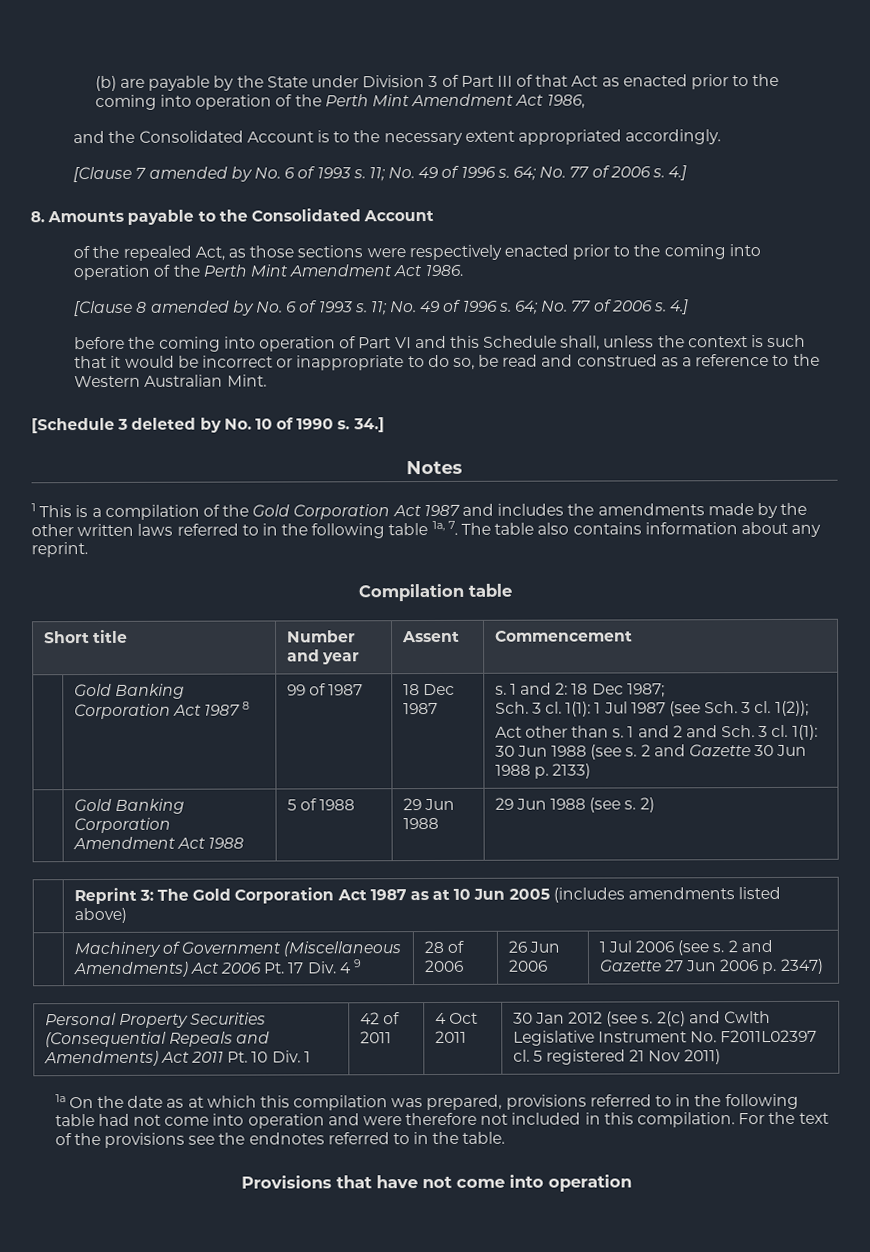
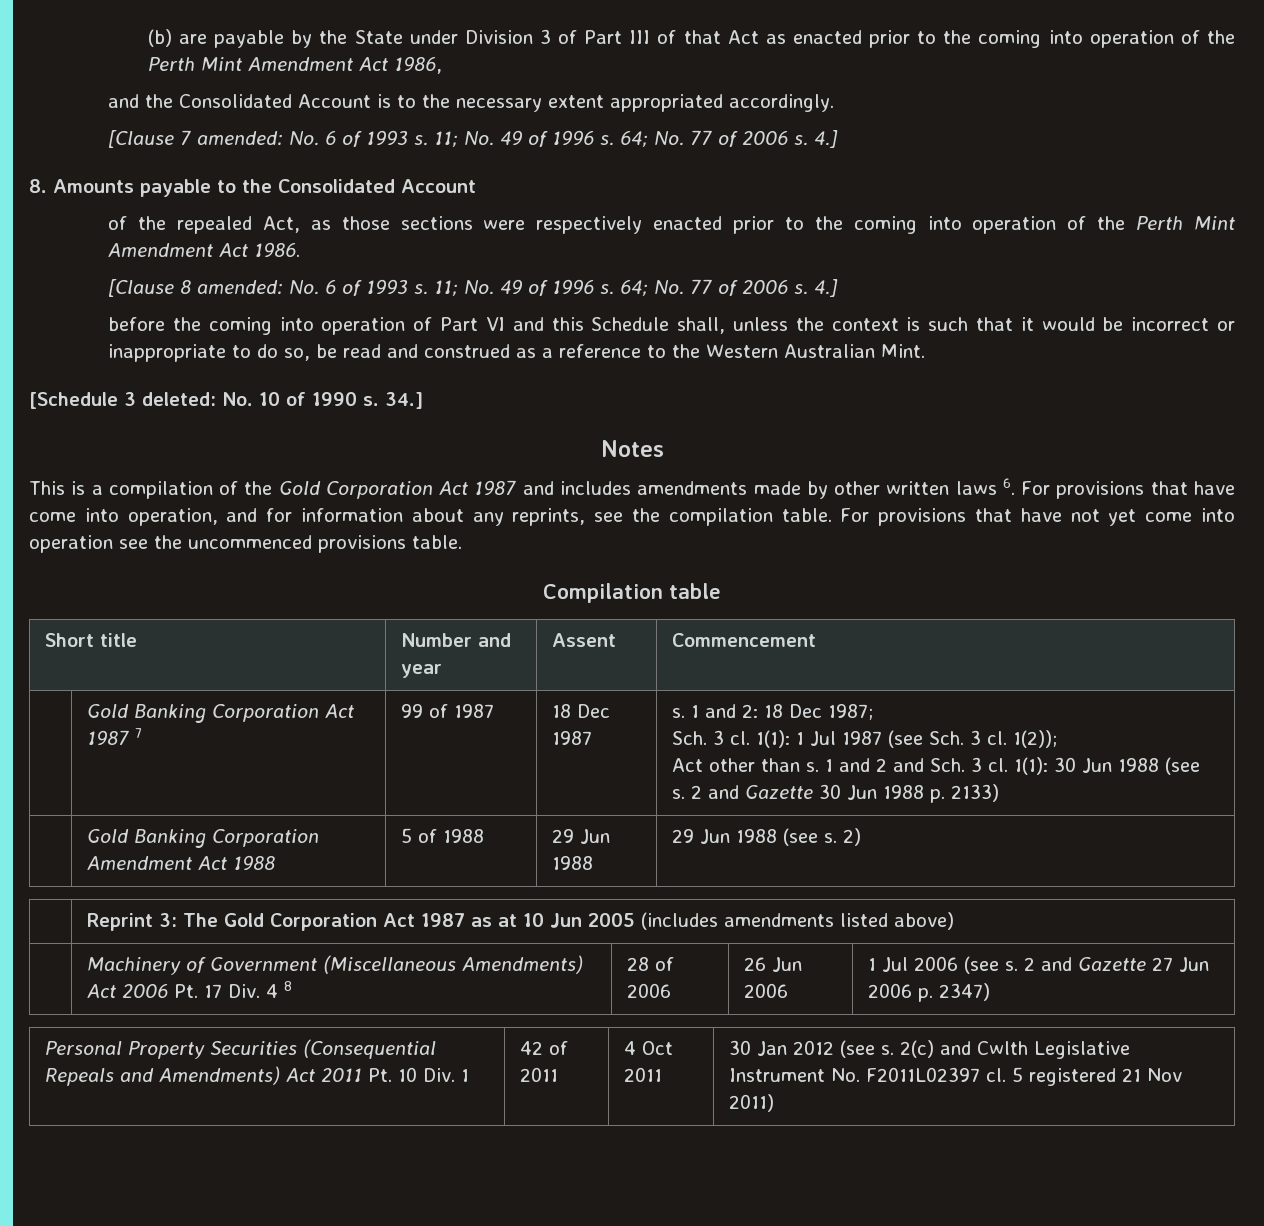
- [Clause 7 amended by No. 6 of 1993 s.
+ [Clause 7 amended: No. 6 of 1993 s.
- [Clause 8 amended by No. 6 of 1993 s.
+ [Clause 8 amended: No. 6 of 1993 s.
- [Schedule 3 deleted by No. 10 of 1990 s.
+ [Schedule 3 deleted: No. 10 of 1990 s.
- 1 This is a compilation of the Gold Corporation Act 1987 and includes the amendments made by the other written laws referred to in the following table 1a, 7. The table also contains information about any reprint.
+ This is a compilation of the Gold Corporation Act 1987 and includes amendments made by other written laws 6. For provisions that have come into operation, and for information about any reprints, see the compilation table. For provisions that have not yet come into operation see the uncommenced provisions table.
- Gold Banking Corporation Act 1987 8
+ Gold Banking Corporation Act 1987 7
- | Machinery of Government (Miscellaneous Amendments) Act 2006 Pt. 17 Div. 4 9 | 28 of 2006 | 26 Jun 2006 | 1 Jul 2006 (see s. 2 and Gazette 27 Jun 2006 p. 2347)
+ | Machinery of Government (Miscellaneous Amendments) Act 2006 Pt. 17 Div. 4 8 | 28 of 2006 | 26 Jun 2006 | 1 Jul 2006 (see s. 2 and Gazette 27 Jun 2006 p. 2347)
- 1a On the date as at which this compilation was prepared, provisions referred to in the following table had not come into operation and were therefore not included in this compilation. For the text of the provisions see the endnotes referred to in the table.
- Provisions that have not come into operation

